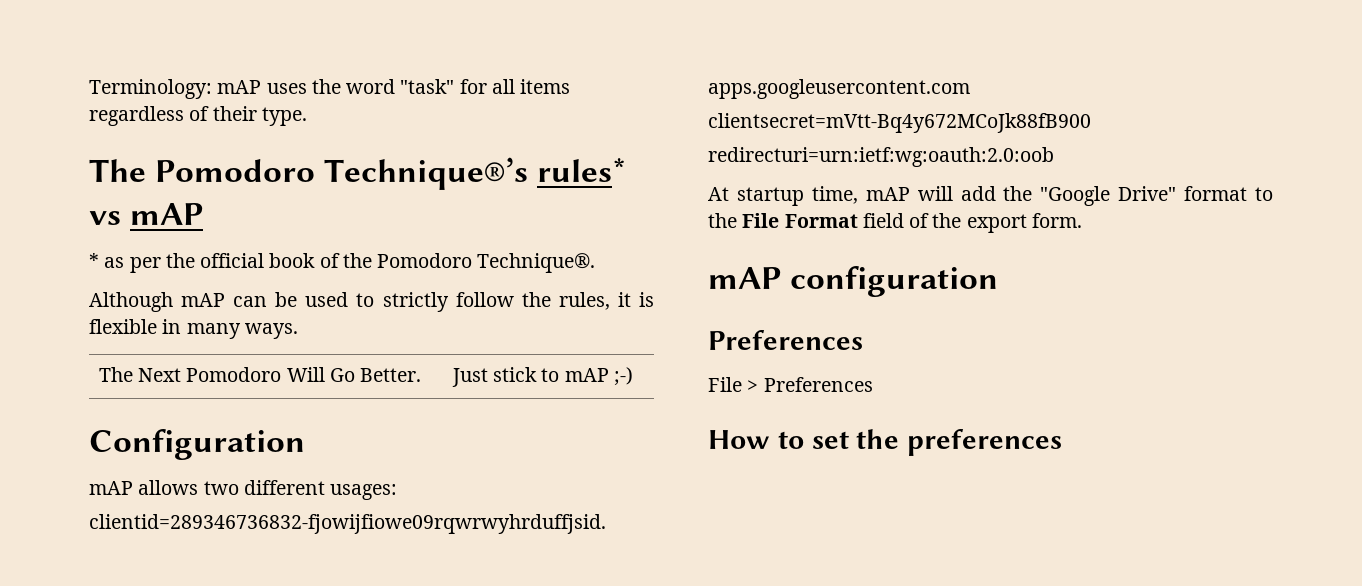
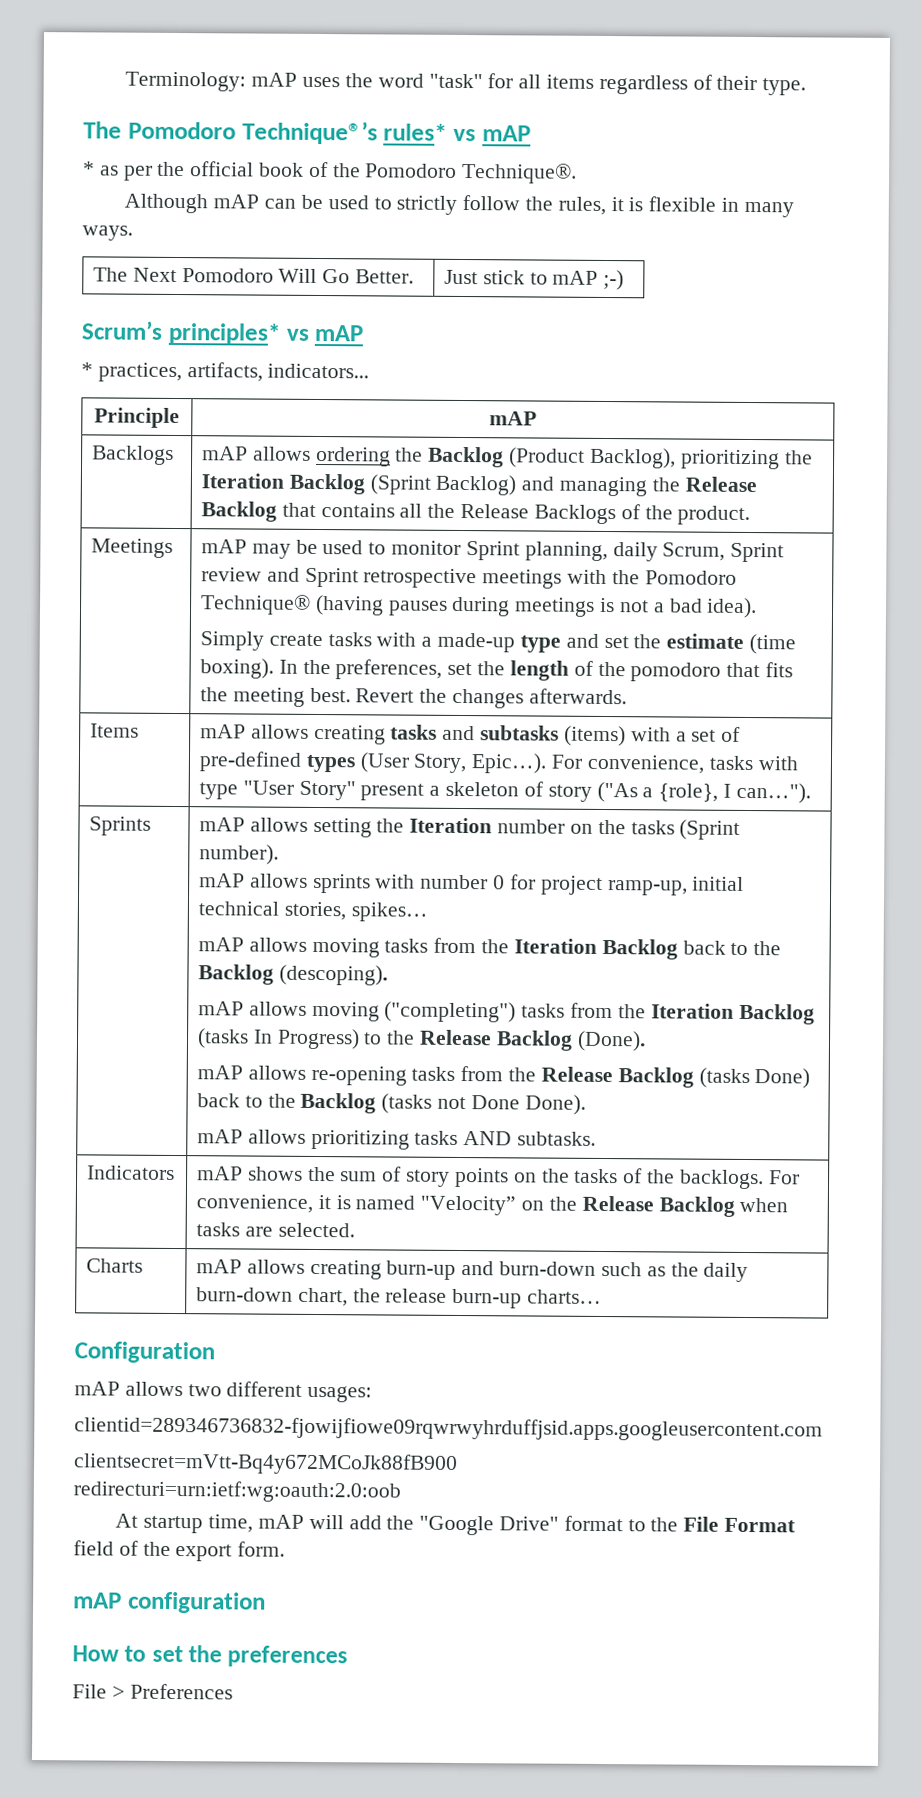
+ Scrum’s principles* vs mAP
+ * practices, artifacts, indicators...
+ Principle | mAP
+ Backlogs | mAP allows ordering the Backlog (Product Backlog), prioritizing the Iteration Backlog (Sprint Backlog) and managing the Release Backlog that contains all the Release Backlogs of the product.
+ Meetings | mAP may be used to monitor Sprint planning, daily Scrum, Sprint review and Sprint retrospective meetings with the Pomodoro Technique® (having pauses during meetings is not a bad idea).
+ Simply create tasks with a made-up type and set the estimate (time boxing). In the preferences, set the length of the pomodoro that fits the meeting best. Revert the changes afterwards.
+ Items | mAP allows creating tasks and subtasks (items) with a set of pre-defined types (User Story, Epic…). For convenience, tasks with type "User Story" present a skeleton of story ("As a {role}, I can…").
+ Sprints | mAP allows setting the Iteration number on the tasks (Sprint number).
+ mAP allows sprints with number 0 for project ramp-up, initial technical stories, spikes…
+ mAP allows moving tasks from the Iteration Backlog back to the Backlog (descoping).
+ mAP allows moving ("completing") tasks from the Iteration Backlog (tasks In Progress) to the Release Backlog (Done).
+ mAP allows re-opening tasks from the Release Backlog (tasks Done) back to the Backlog (tasks not Done Done).
+ mAP allows prioritizing tasks AND subtasks.
+ Indicators | mAP shows the sum of story points on the tasks of the backlogs. For convenience, it is named "Velocity” on the Release Backlog when tasks are selected.
+ Charts | mAP allows creating burn-up and burn-down such as the daily burn-down chart, the release burn-up charts…
  mAP configuration
- Preferences
- File > Preferences
+ File > Preferences

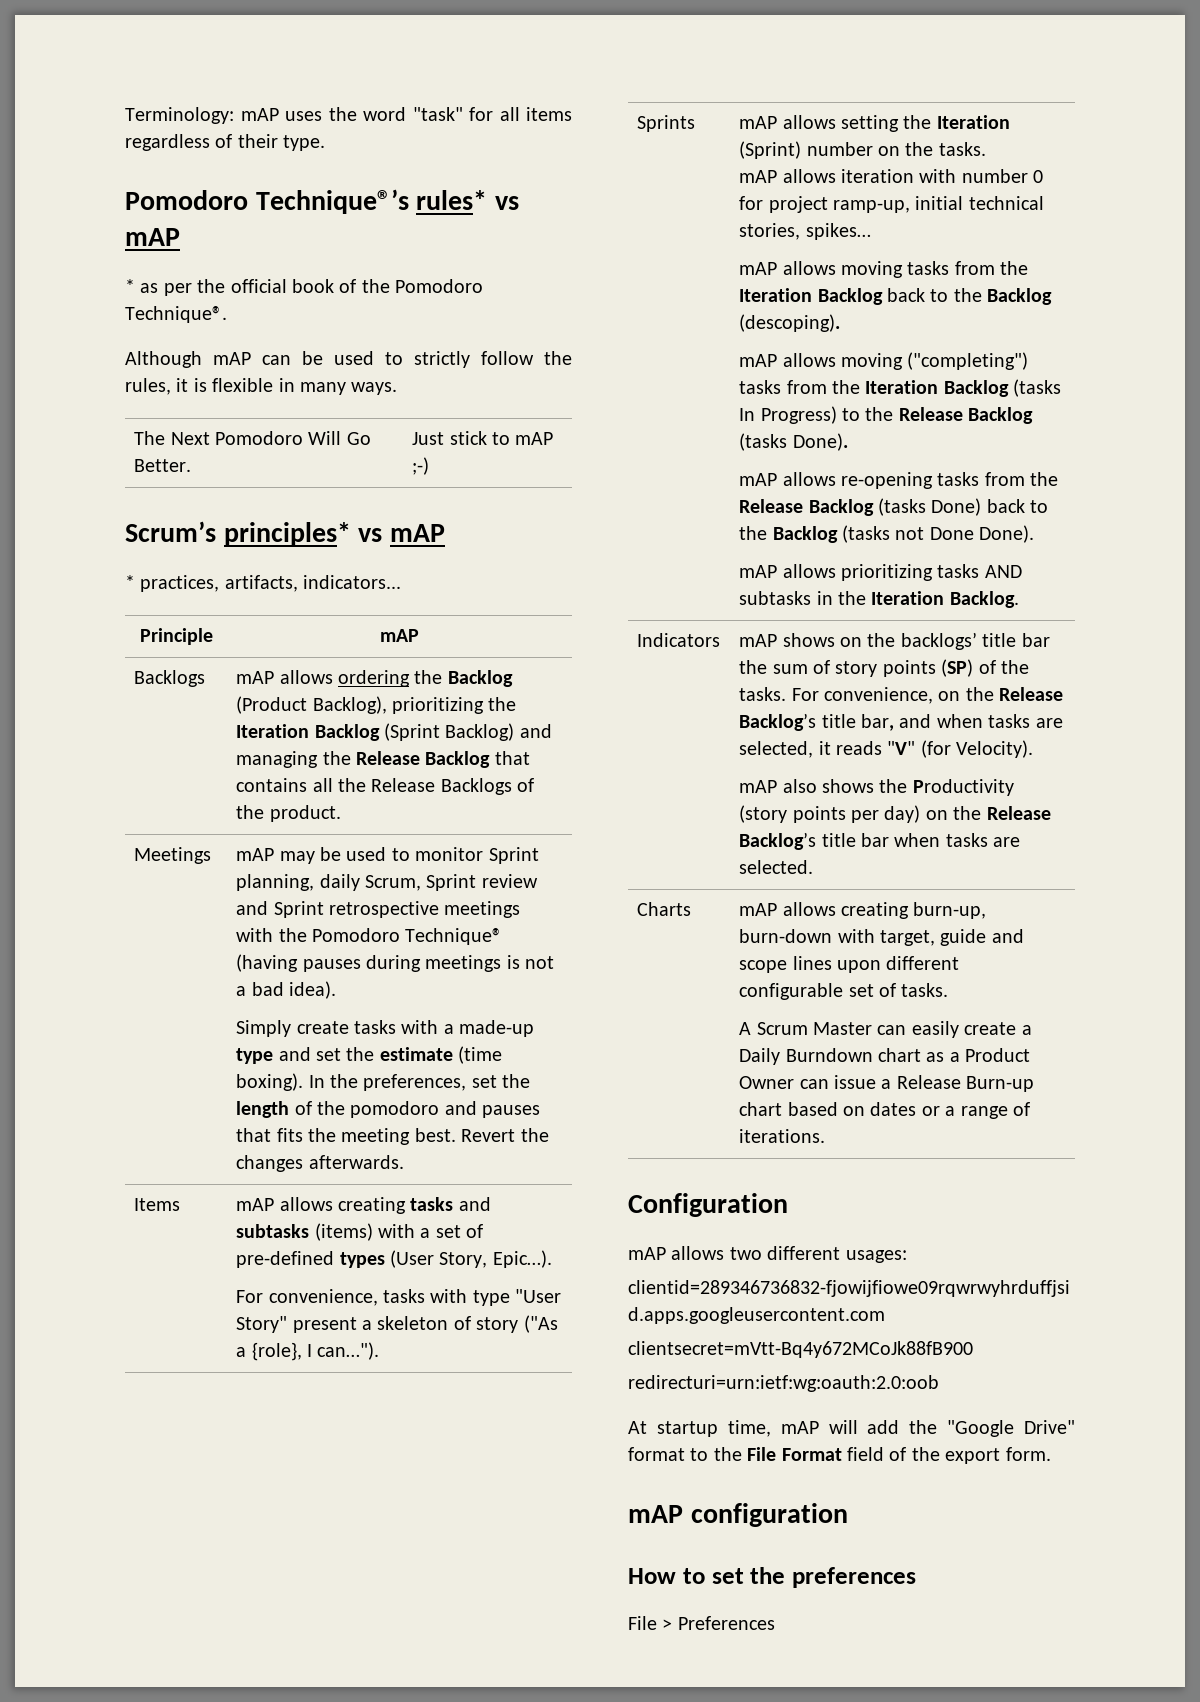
- The Pomodoro Technique®’s rules* vs mAP
+ Pomodoro Technique®’s rules* vs mAP
- In the preferences, set the length of the pomodoro that fits the meeting best.
+ In the preferences, set the length of the pomodoro and pauses that fits the meeting best.
- Items | mAP allows creating tasks and subtasks (items) with a set of pre-defined types (User Story, Epic…). For convenience, tasks with type "User Story" present a skeleton of story ("As a {role}, I can…").
+ Items | mAP allows creating tasks and subtasks (items) with a set of pre-defined types (User Story, Epic…).
+ For convenience, tasks with type "User Story" present a skeleton of story ("As a {role}, I can…").
- mAP allows setting the Iteration number on the tasks (Sprint number).
- mAP allows sprints with number 0 for project ramp-up, initial technical stories, spikes…
+ mAP allows setting the Iteration (Sprint) number on the tasks.
+ mAP allows iteration with number 0 for project ramp-up, initial technical stories, spikes…
- mAP allows moving ("completing") tasks from the Iteration Backlog (tasks In Progress) to the Release Backlog (Done).
+ mAP allows moving ("completing") tasks from the Iteration Backlog (tasks In Progress) to the Release Backlog (tasks Done).
- mAP allows prioritizing tasks AND subtasks.
- Indicators | mAP shows the sum of story points on the tasks of the backlogs. For convenience, it is named "Velocity” on the Release Backlog when tasks are selected.
+ mAP allows prioritizing tasks AND subtasks in the Iteration Backlog.
+ Indicators | mAP shows on the backlogs’ title bar the sum of story points (SP) of the tasks. For convenience, on the Release Backlog’s title bar, and when tasks are selected, it reads "V" (for Velocity).
+ mAP also shows the Productivity (story points per day) on the Release Backlog’s title bar when tasks are selected.
- mAP allows creating burn-up and burn-down such as the daily burn-down chart, the release burn-up charts…
+ mAP allows creating burn-up, burn-down with target, guide and scope lines upon different configurable set of tasks.
+ A Scrum Master can easily create a Daily Burndown chart as a Product Owner can issue a Release Burn-up chart based on dates or a range of iterations.

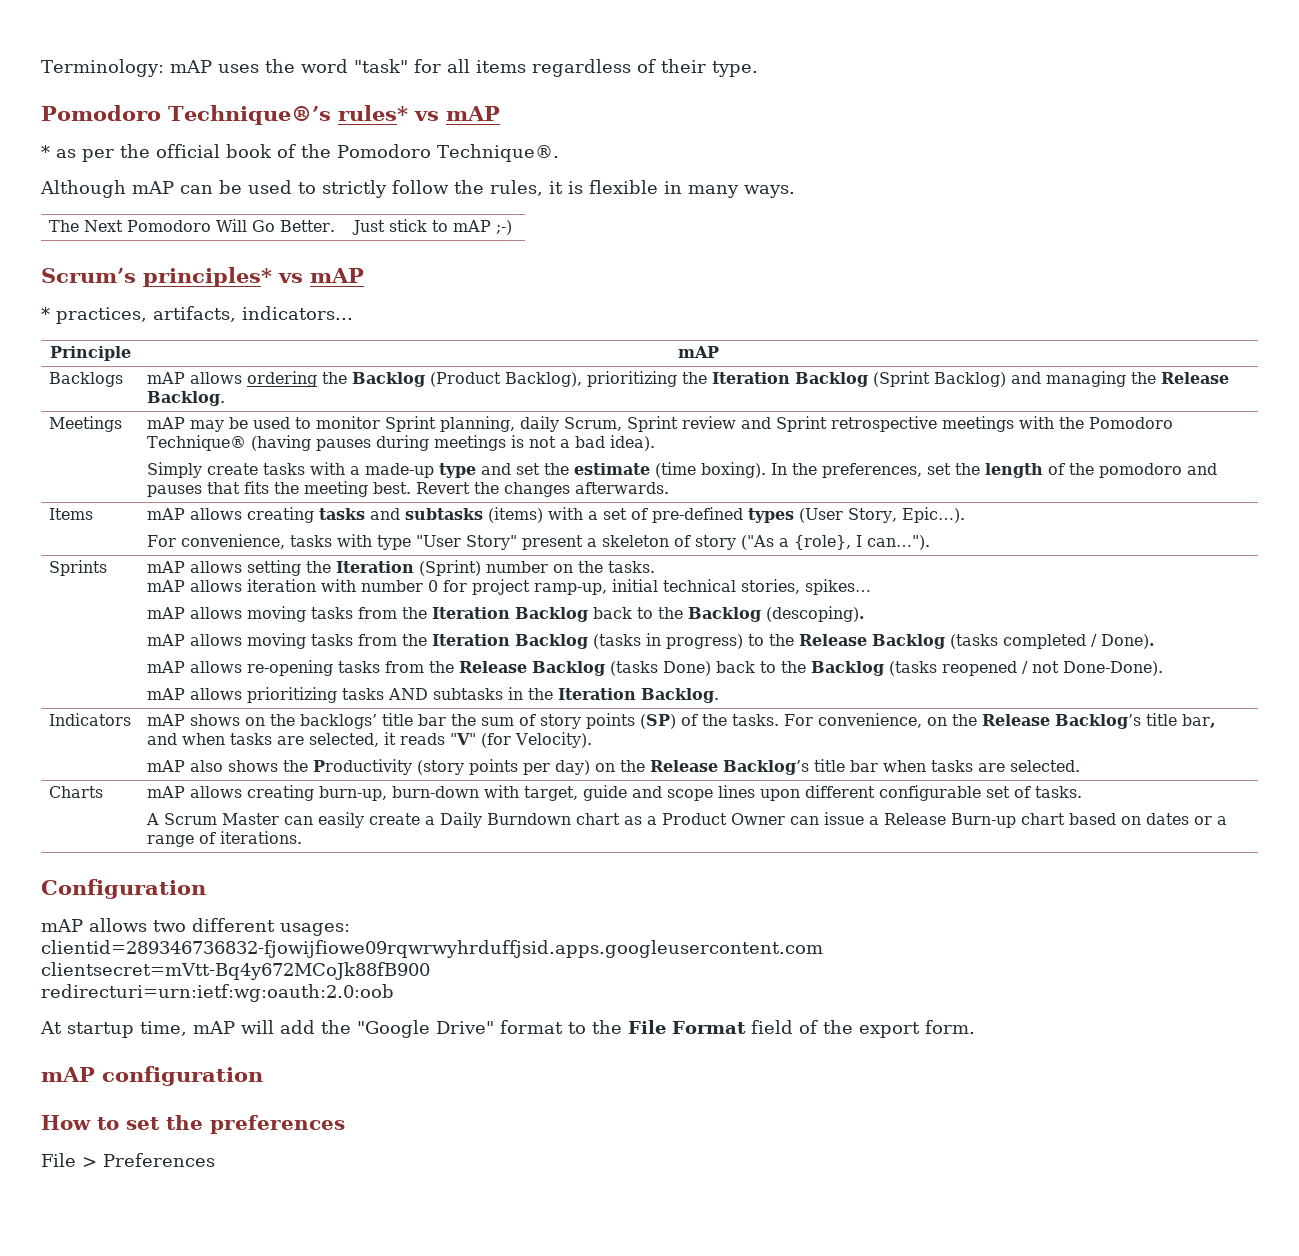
- Backlogs | mAP allows ordering the Backlog (Product Backlog), prioritizing the Iteration Backlog (Sprint Backlog) and managing the Release Backlog that contains all the Release Backlogs of the product.
+ Backlogs | mAP allows ordering the Backlog (Product Backlog), prioritizing the Iteration Backlog (Sprint Backlog) and managing the Release Backlog.
- mAP allows moving ("completing") tasks from the Iteration Backlog (tasks In Progress) to the Release Backlog (tasks Done).
+ mAP allows moving tasks from the Iteration Backlog (tasks in progress) to the Release Backlog (tasks completed / Done).
- mAP allows re-opening tasks from the Release Backlog (tasks Done) back to the Backlog (tasks not Done Done).
+ mAP allows re-opening tasks from the Release Backlog (tasks Done) back to the Backlog (tasks reopened / not Done-Done).

